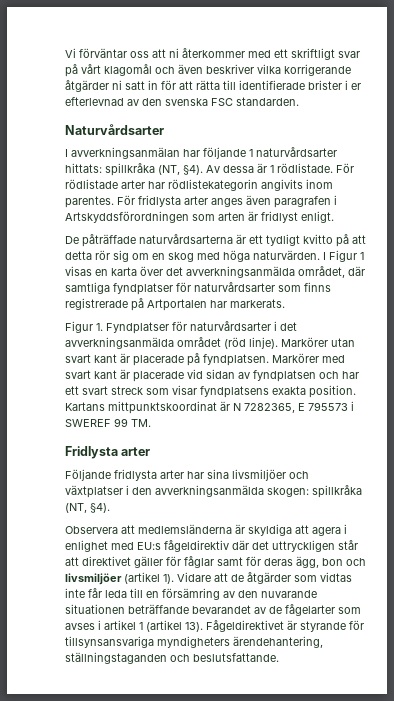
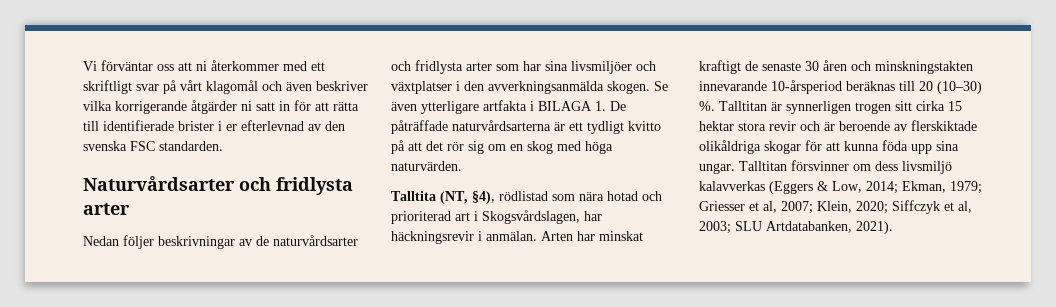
- Naturvårdsarter
- I avverkningsanmälan har följande 1 naturvårdsarter hittats: spillkråka (NT, §4). Av dessa är 1 rödlistade. För rödlistade arter har rödlistekategorin angivits inom parentes. För fridlysta arter anges även paragrafen i Artskyddsförordningen som arten är fridlyst enligt.
- De påträffade naturvårdsarterna är ett tydligt kvitto på att detta rör sig om en skog med höga naturvärden. I Figur 1 visas en karta över det avverkningsanmälda området, där samtliga fyndplatser för naturvårdsarter som finns registrerade på Artportalen har markerats.
- Figur 1. Fyndplatser för naturvårdsarter i det avverkningsanmälda området (röd linje). Markörer utan svart kant är placerade på fyndplatsen. Markörer med svart kant är placerade vid sidan av fyndplatsen och har ett svart streck som visar fyndplatsens exakta position. Kartans mittpunktskoordinat är N 7282365, E 795573 i SWEREF 99 TM.
- Fridlysta arter
- Följande fridlysta arter har sina livsmiljöer och växtplatser i den avverkningsanmälda skogen: spillkråka (NT, §4).
- Observera att medlemsländerna är skyldiga att agera i enlighet med EU:s fågeldirektiv där det uttryckligen står att direktivet gäller för fåglar samt för deras ägg, bon och livsmiljöer (artikel 1). Vidare att de åtgärder som vidtas inte får leda till en försämring av den nuvarande situationen beträffande bevarandet av de fågelarter som avses i artikel 1 (artikel 13). Fågeldirektivet är styrande för tillsynsansvariga myndigheters ärendehantering, ställningstaganden och beslutsfattande.
+ Naturvårdsarter och fridlysta arter
+ Nedan följer beskrivningar av de naturvårdsarter och fridlysta arter som har sina livsmiljöer och växtplatser i den avverkningsanmälda skogen. Se även ytterligare artfakta i BILAGA 1. De påträffade naturvårdsarterna är ett tydligt kvitto på att det rör sig om en skog med höga naturvärden.
+ Talltita (NT, §4), rödlistad som nära hotad och prioriterad art i Skogsvårdslagen, har häckningsrevir i anmälan. Arten har minskat kraftigt de senaste 30 åren och minskningstakten innevarande 10-årsperiod beräknas till 20 (10–30) %. Talltitan är synnerligen trogen sitt cirka 15 hektar stora revir och är beroende av flerskiktade olikåldriga skogar för att kunna föda upp sina ungar. Talltitan försvinner om dess livsmiljö kalavverkas (Eggers & Low, 2014; Ekman, 1979; Griesser et al, 2007; Klein, 2020; Siffczyk et al, 2003; SLU Artdatabanken, 2021).

